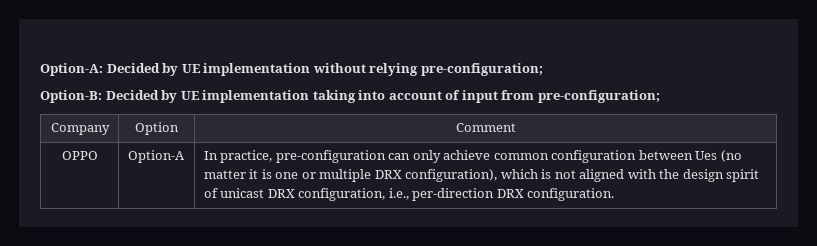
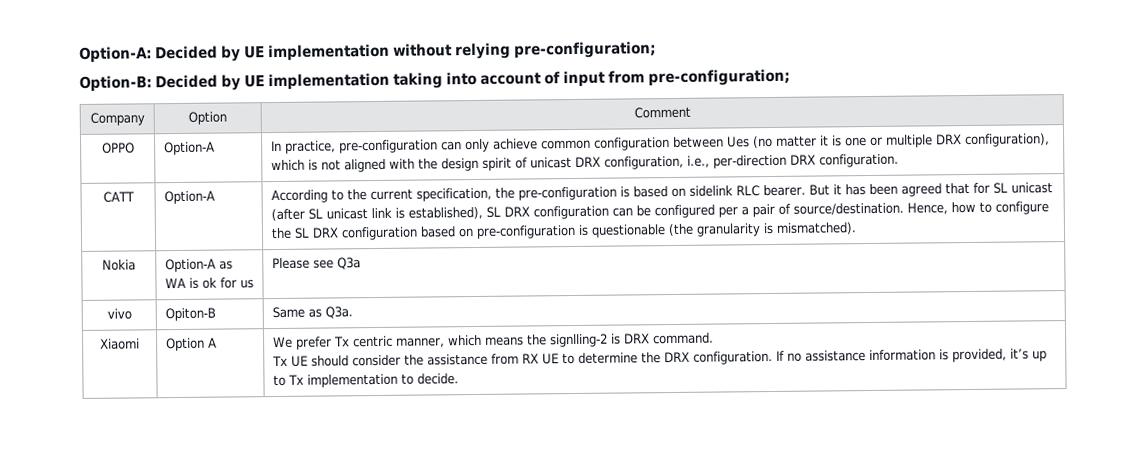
+ CATT | Option-A | According to the current specification, the pre-configuration is based on sidelink RLC bearer. But it has been agreed that for SL unicast (after SL unicast link is established), SL DRX configuration can be configured per a pair of source/destination. Hence, how to configure the SL DRX configuration based on pre-configuration is questionable (the granularity is mismatched).
+ Nokia | Option-A as WA is ok for us | Please see Q3a
+ vivo | Opiton-B | Same as Q3a.
+ Xiaomi | Option A | We prefer Tx centric manner, which means the signlling-2 is DRX command.
+ Tx UE should consider the assistance from RX UE to determine the DRX configuration. If no assistance information is provided, it’s up to Tx implementation to decide.

